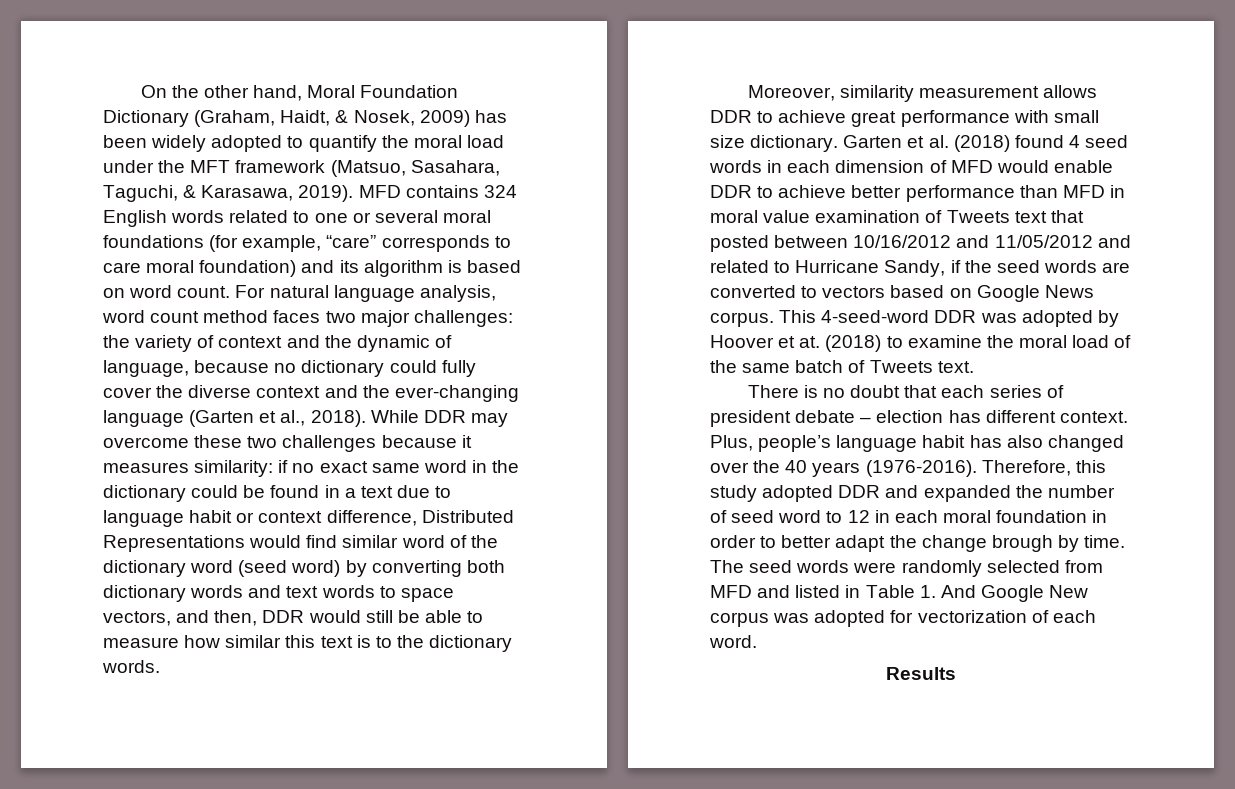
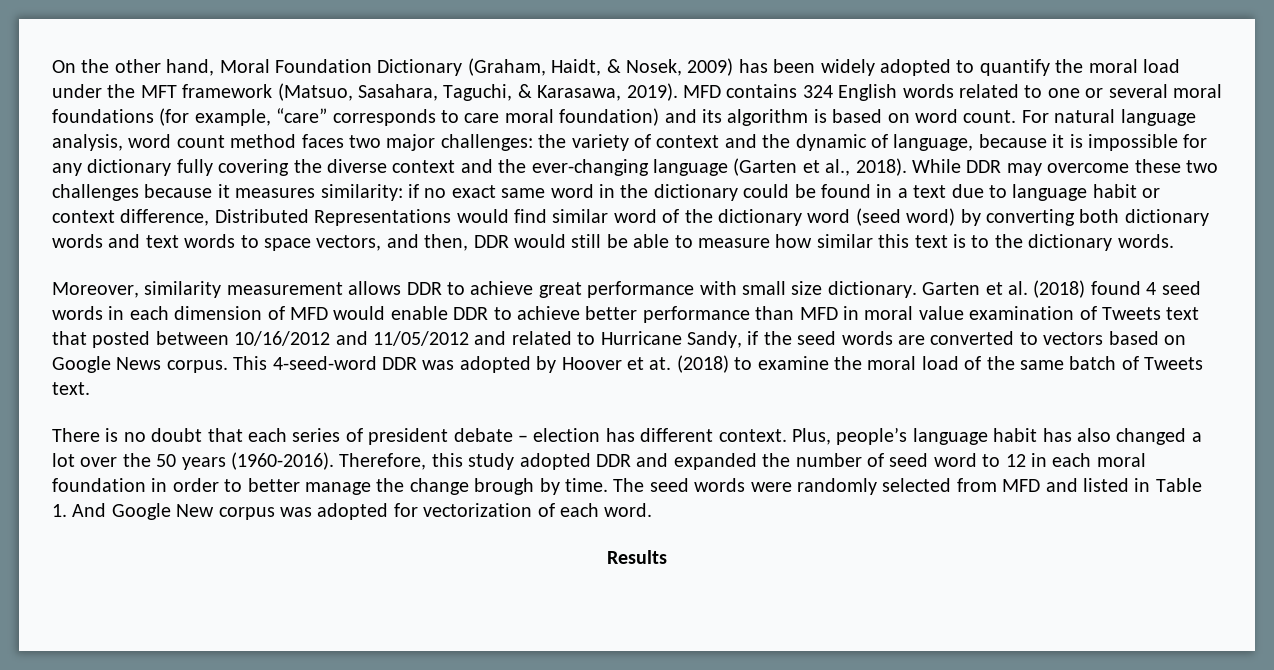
- For natural language analysis, word count method faces two major challenges: the variety of context and the dynamic of language, because no dictionary could fully cover the diverse context and the ever-changing language (Garten et al., 2018).
+ For natural language analysis, word count method faces two major challenges: the variety of context and the dynamic of language, because it is impossible for any dictionary fully covering the diverse context and the ever-changing language (Garten et al., 2018).
- Plus, people’s language habit has also changed over the 40 years (1976-2016).
+ Plus, people’s language habit has also changed a lot over the 50 years (1960-2016).
- Therefore, this study adopted DDR and expanded the number of seed word to 12 in each moral foundation in order to better adapt the change brough by time.
+ Therefore, this study adopted DDR and expanded the number of seed word to 12 in each moral foundation in order to better manage the change brough by time.

